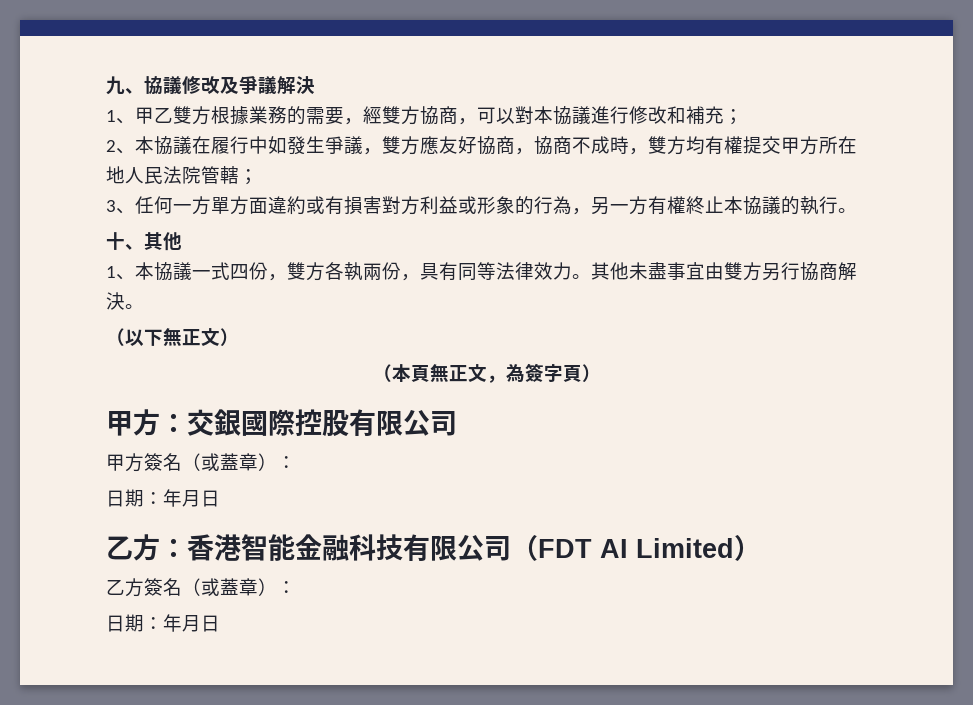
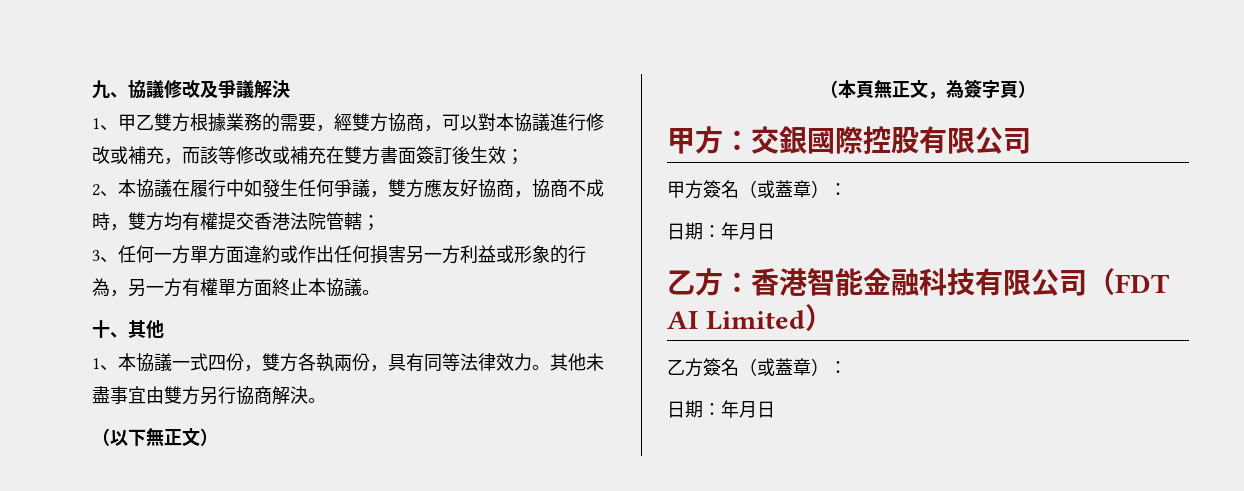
- 1、甲乙雙方根據業務的需要，經雙方協商，可以對本協議進行修改和補充；
+ 1、甲乙雙方根據業務的需要，經雙方協商，可以對本協議進行修改或補充，而該等修改或補充在雙方書面簽訂後生效；
- 2、本協議在履行中如發生爭議，雙方應友好協商，協商不成時，雙方均有權提交甲方所在地人民法院管轄；
+ 2、本協議在履行中如發生任何爭議，雙方應友好協商，協商不成時，雙方均有權提交香港法院管轄；
- 3、任何一方單方面違約或有損害對方利益或形象的行為，另一方有權終止本協議的執行。
+ 3、任何一方單方面違約或作出任何損害另一方利益或形象的行為，另一方有權單方面終止本協議。

